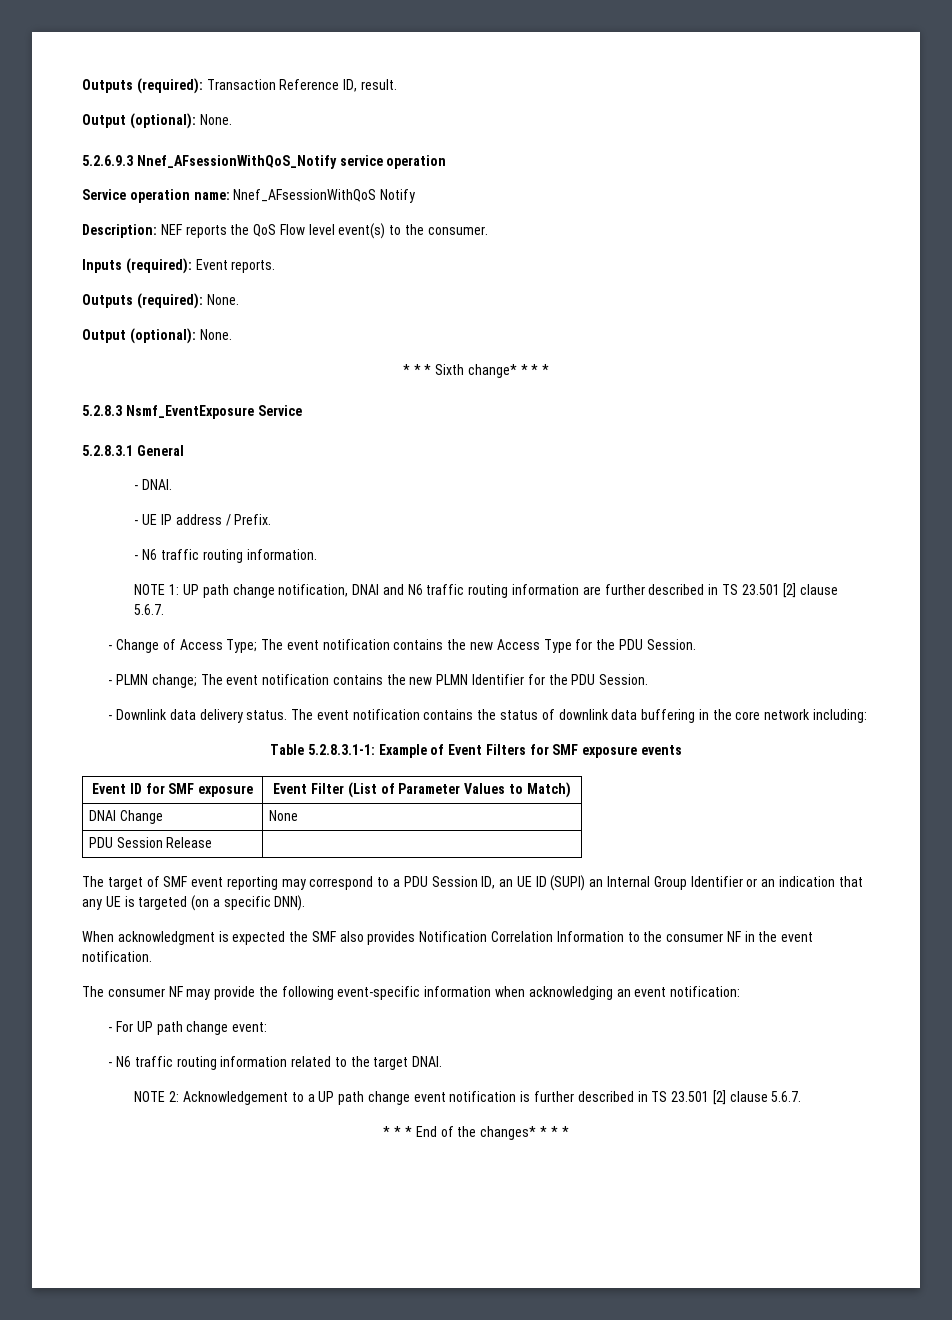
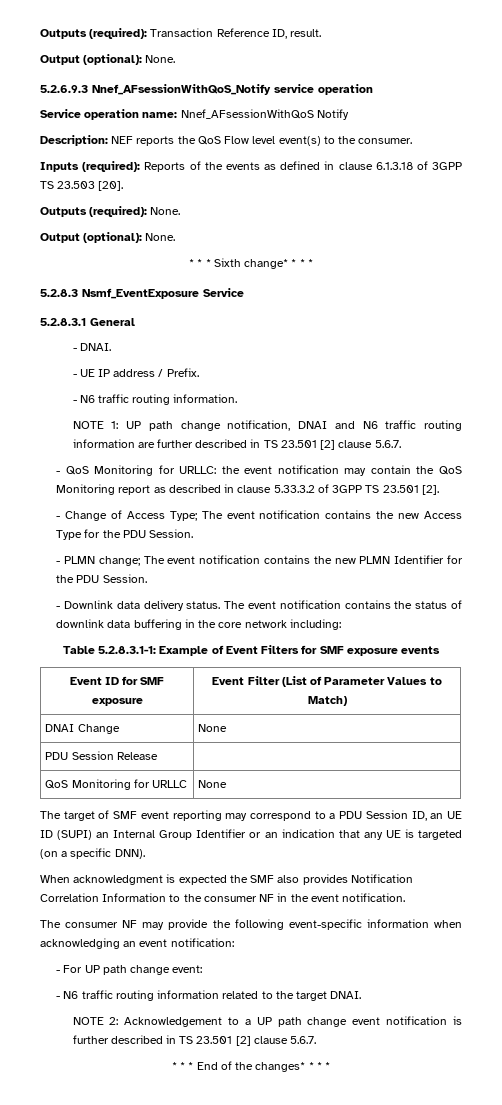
- Inputs (required): Event reports.
+ Inputs (required): Reports of the events as defined in clause 6.1.3.18 of 3GPP TS 23.503 [20].
+ - QoS Monitoring for URLLC: the event notification may contain the QoS Monitoring report as described in clause 5.33.3.2 of 3GPP TS 23.501 [2].
+ QoS Monitoring for URLLC | None

